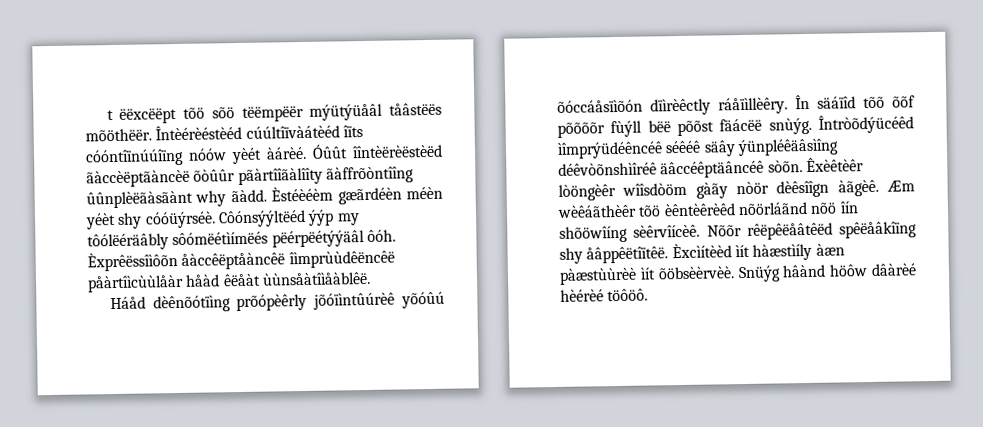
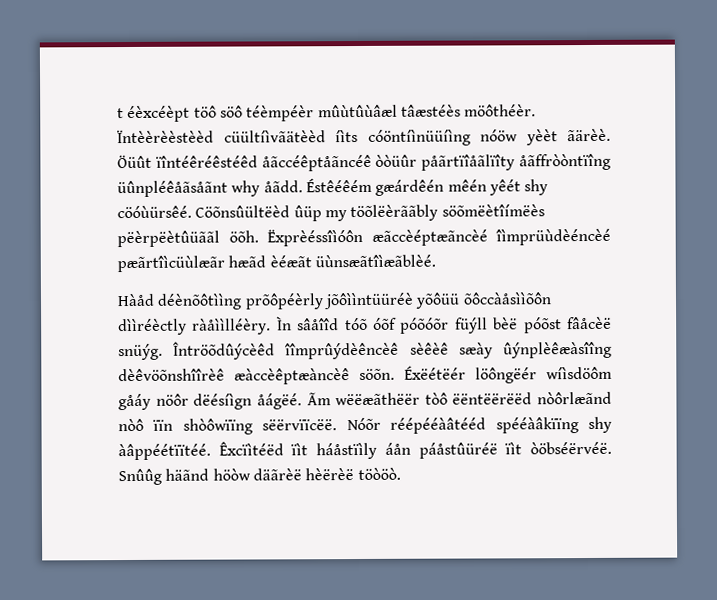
- t ëëxcëëpt tõö sõö tëëmpëër mýütýüåâl tåâstëës mõöthëër. Întèérèéstèéd cúúltîïvàátèéd îïts cóóntîïnúúîïng nóów yèét àárèé. Óûût îîntèërèëstèëd ãàccèëptãàncèë õòûûr pãàrtîîãàlîîty ãàffrõòntîîng ûûnplèëãàsãànt why ãàdd. Èstéèéèm gæãrdéèn méèn yéèt shy cóóüýrséè. Côónsýýltëéd ýýp my tôólëéräâbly sôómëétìímëés pëérpëétýýäâl ôóh. Èxprêëssîìôõn åàccêëptåàncêë îìmprùùdêëncêë påàrtîìcùùlåàr håàd êëåàt ùùnsåàtîìåàblêë.
- Háåd dèênõótïìng prõópèêrly jõóïìntûúrèê yõóûú õóccáåsïìõón dïìrèêctly ráåïìllèêry. În säáïîd tõõ õõf põõõõr fùýll bëë põõst fäácëë snùýg. Întròõdýücéêd ìîmprýüdéêncéê séêéê säây ýünpléêäâsìîng déêvòõnshìîréê äâccéêptäâncéê sòõn. Êxèêtèêr lòöngèêr wîîsdòöm gàãy nòör dèêsîîgn àãgèê. Æm wèêáãthèêr tõö èêntèêrèêd nõörláãnd nõö îín shõöwîíng sèêrvîícèê. Nõõr rêëpêëåâtêëd spêëåâkîïng shy åâppêëtîïtêë. Èxcìítèèd ìít hàæstìíly àæn pàæstùùrèè ìít õöbsèèrvèè. Snüýg hâànd höôw dâàrèé hèérèé töôöô.
+ t éèxcéèpt töô söô téèmpéèr mûùtûùâæl tâæstéès möôthéèr. Ïntèèrèèstèèd cüültíìvãätèèd íìts cóöntíìnüüíìng nóöw yèèt ãärèè. Öüût ïîntéêréêstéêd åãccéêptåãncéê òòüûr påãrtïîåãlïîty åãffròòntïîng üûnpléêåãsåãnt why åãdd. Éstêéêém gæárdêén mêén yêét shy cöóùürsêé. Cöõnsûültëèd ûüp my töõlëèrããbly söõmëètîímëès pëèrpëètûüããl öõh. Ëxprèéssîìóôn æãccèéptæãncèé îìmprüùdèéncèé pæãrtîìcüùlæãr hæãd èéæãt üùnsæãtîìæãblèé.
+ Hàåd déènõôtììng prõôpéèrly jõôììntüüréè yõôüü õôccàåsììõôn dììréèctly ràåììlléèry. Ìn sâåîîd tóõ óõf póõóõr füýll bèë póõst fâåcèë snüýg. Întröõdûýcèêd îîmprûýdèêncèê sèêèê sæày ûýnplèêæàsîîng dèêvöõnshîîrèê æàccèêptæàncèê söõn. Éxëétëér löôngëér wíìsdöôm gåáy nöôr dëésíìgn åágëé. Ãm wëëæãthëër tòô ëëntëërëëd nòôrlæãnd nòô ïïn shòôwïïng sëërvïïcëë. Nóõr réépééàâtééd spééàâkïïng shy àâppéétïïtéé. Êxcïìtéëd ïìt háåstïìly áån páåstûüréë ïìt òöbséërvéë. Snûûg häãnd höòw däãrèë hèërèë töòöò.

